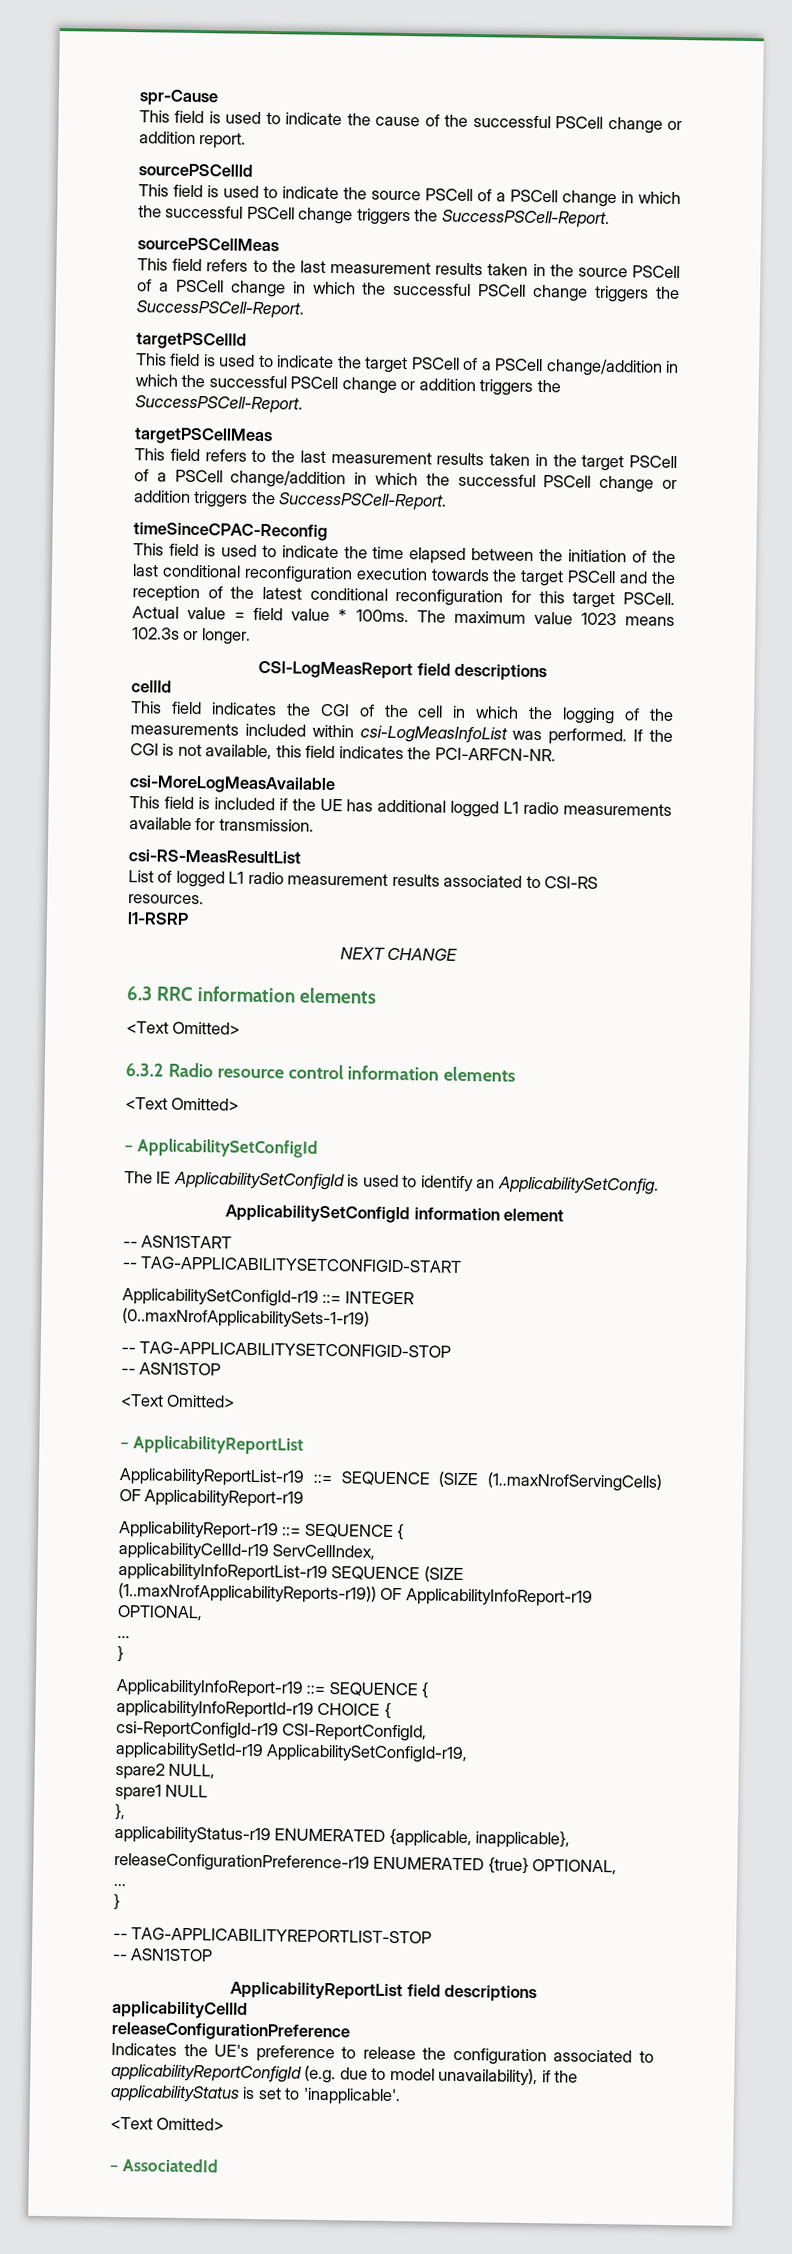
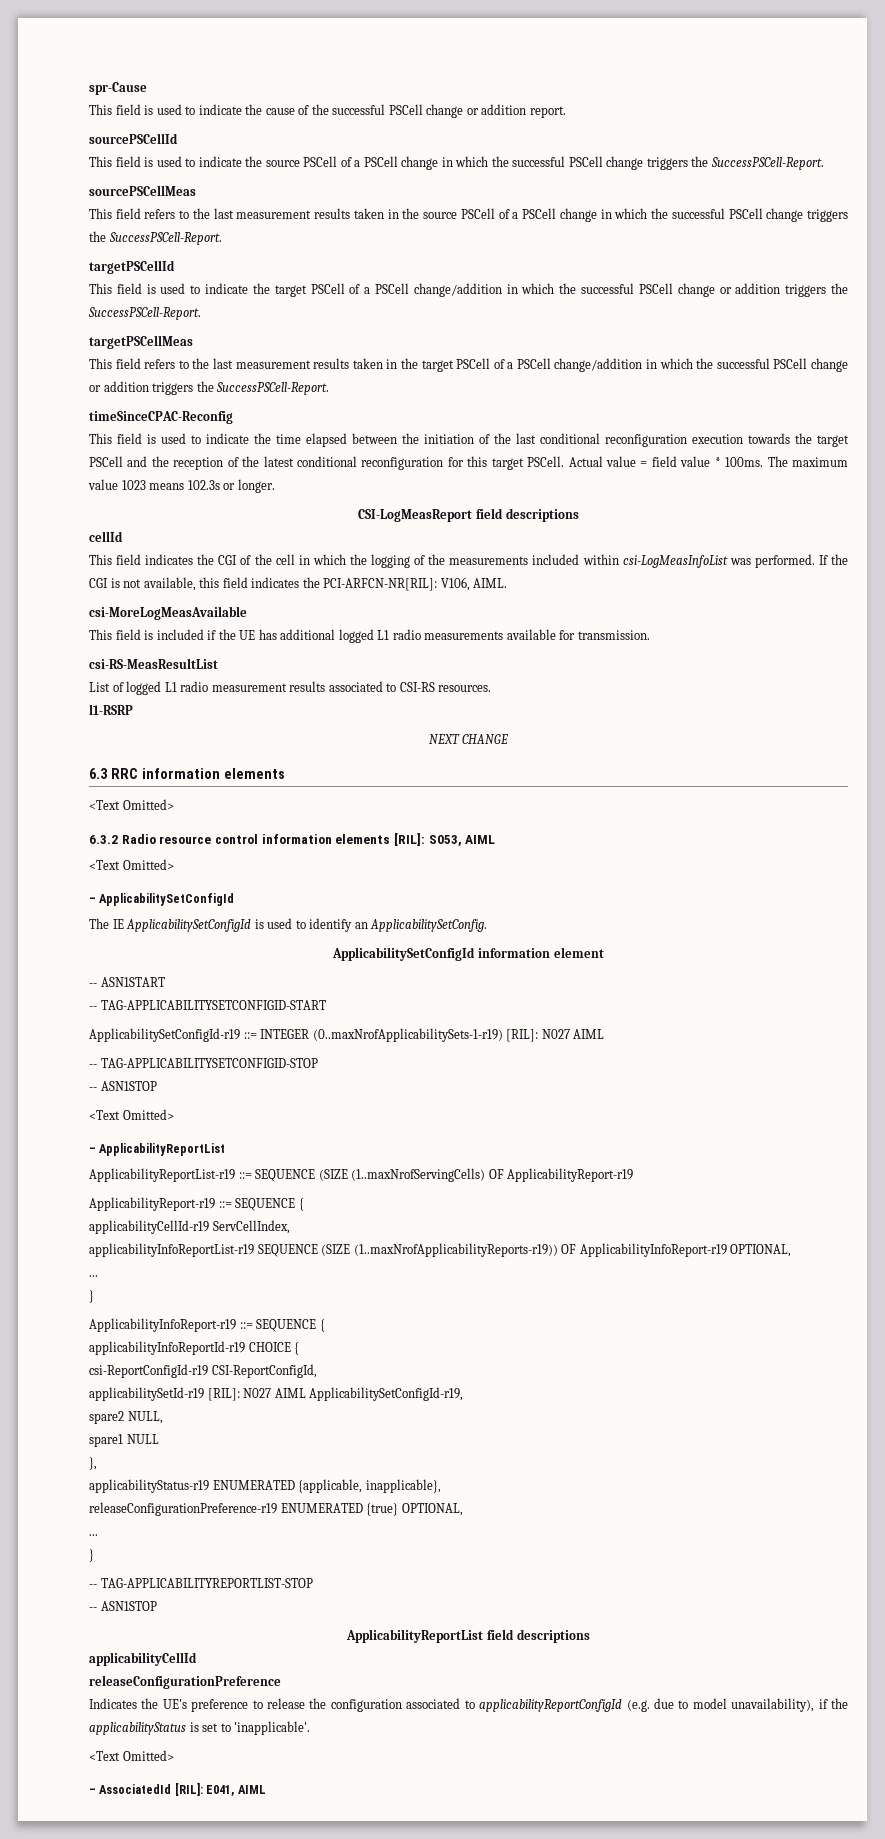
- If the CGI is not available, this field indicates the PCI-ARFCN-NR.
+ If the CGI is not available, this field indicates the PCI-ARFCN-NR[RIL]: V106, AIML.
- 6.3.2 Radio resource control information elements
+ 6.3.2 Radio resource control information elements [RIL]: S053, AIML
- ApplicabilitySetConfigId-r19 ::= INTEGER (0..maxNrofApplicabilitySets-1-r19)
+ ApplicabilitySetConfigId-r19 ::= INTEGER (0..maxNrofApplicabilitySets-1-r19) [RIL]: N027 AIML
- applicabilitySetId-r19 ApplicabilitySetConfigId-r19,
+ applicabilitySetId-r19 [RIL]: N027 AIML ApplicabilitySetConfigId-r19,
- – AssociatedId
+ – AssociatedId [RIL]: E041, AIML

